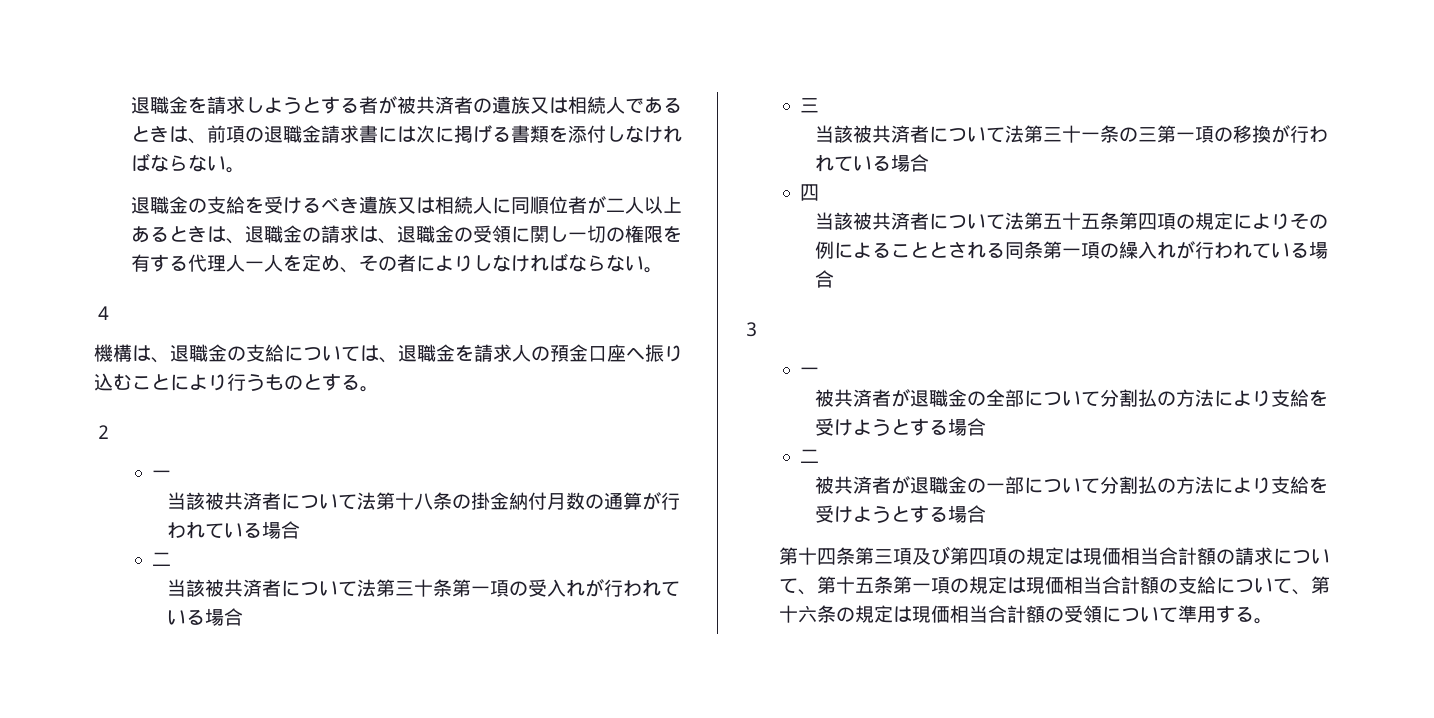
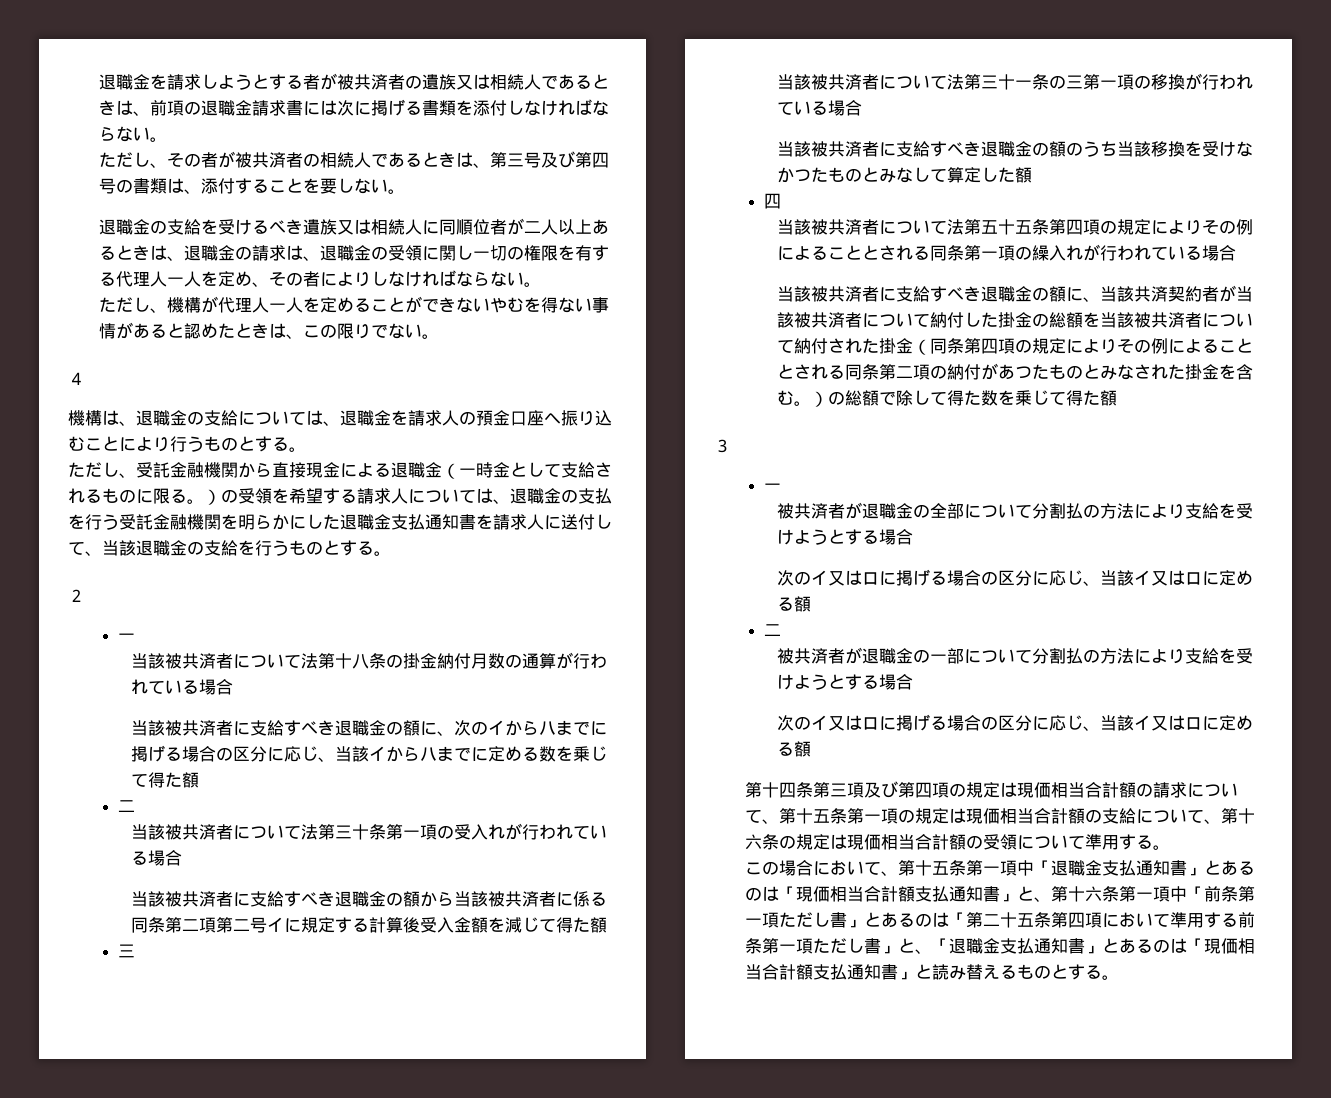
+ ただし、その者が被共済者の相続人であるときは、第三号及び第四号の書類は、添付することを要しない。
+ ただし、機構が代理人一人を定めることができないやむを得ない事情があると認めたときは、この限りでない。
+ ただし、受託金融機関から直接現金による退職金（一時金として支給されるものに限る。）の受領を希望する請求人については、退職金の支払を行う受託金融機関を明らかにした退職金支払通知書を請求人に送付して、当該退職金の支給を行うものとする。
+ 当該被共済者に支給すべき退職金の額に、次のイからハまでに掲げる場合の区分に応じ、当該イからハまでに定める数を乗じて得た額
+ 当該被共済者に支給すべき退職金の額から当該被共済者に係る同条第二項第二号イに規定する計算後受入金額を減じて得た額
+ 当該被共済者に支給すべき退職金の額のうち当該移換を受けなかつたものとみなして算定した額
+ 当該被共済者に支給すべき退職金の額に、当該共済契約者が当該被共済者について納付した掛金の総額を当該被共済者について納付された掛金（同条第四項の規定によりその例によることとされる同条第二項の納付があつたものとみなされた掛金を含む。）の総額で除して得た数を乗じて得た額
  被共済者が退職金の全部について分割払の方法により支給を受けようとする場合
+ 次のイ又はロに掲げる場合の区分に応じ、当該イ又はロに定める額
  被共済者が退職金の一部について分割払の方法により支給を受けようとする場合
+ 次のイ又はロに掲げる場合の区分に応じ、当該イ又はロに定める額
+ この場合において、第十五条第一項中「退職金支払通知書」とあるのは「現価相当合計額支払通知書」と、第十六条第一項中「前条第一項ただし書」とあるのは「第二十五条第四項において準用する前条第一項ただし書」と、「退職金支払通知書」とあるのは「現価相当合計額支払通知書」と読み替えるものとする。

